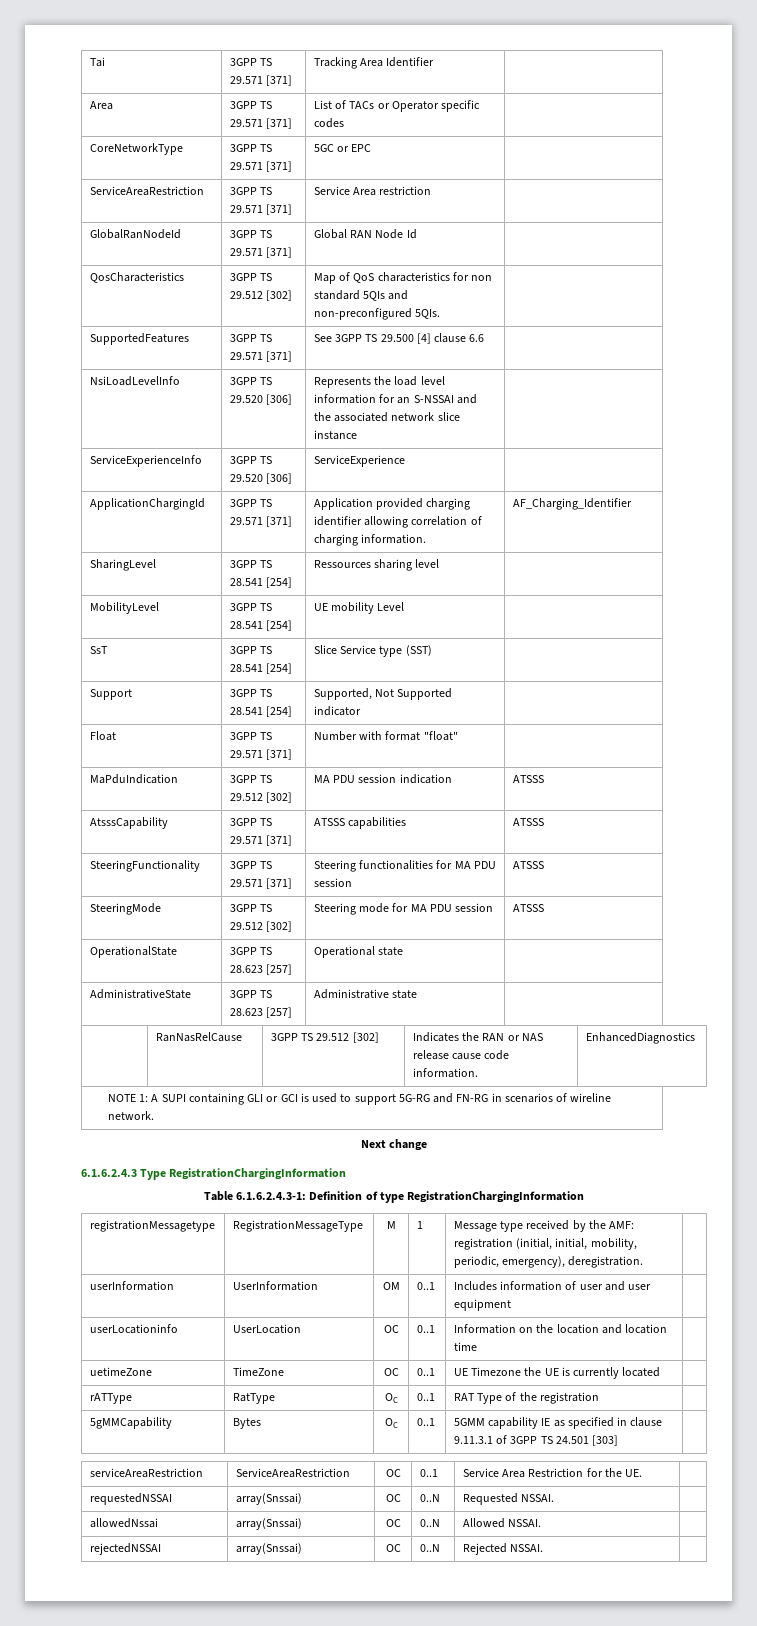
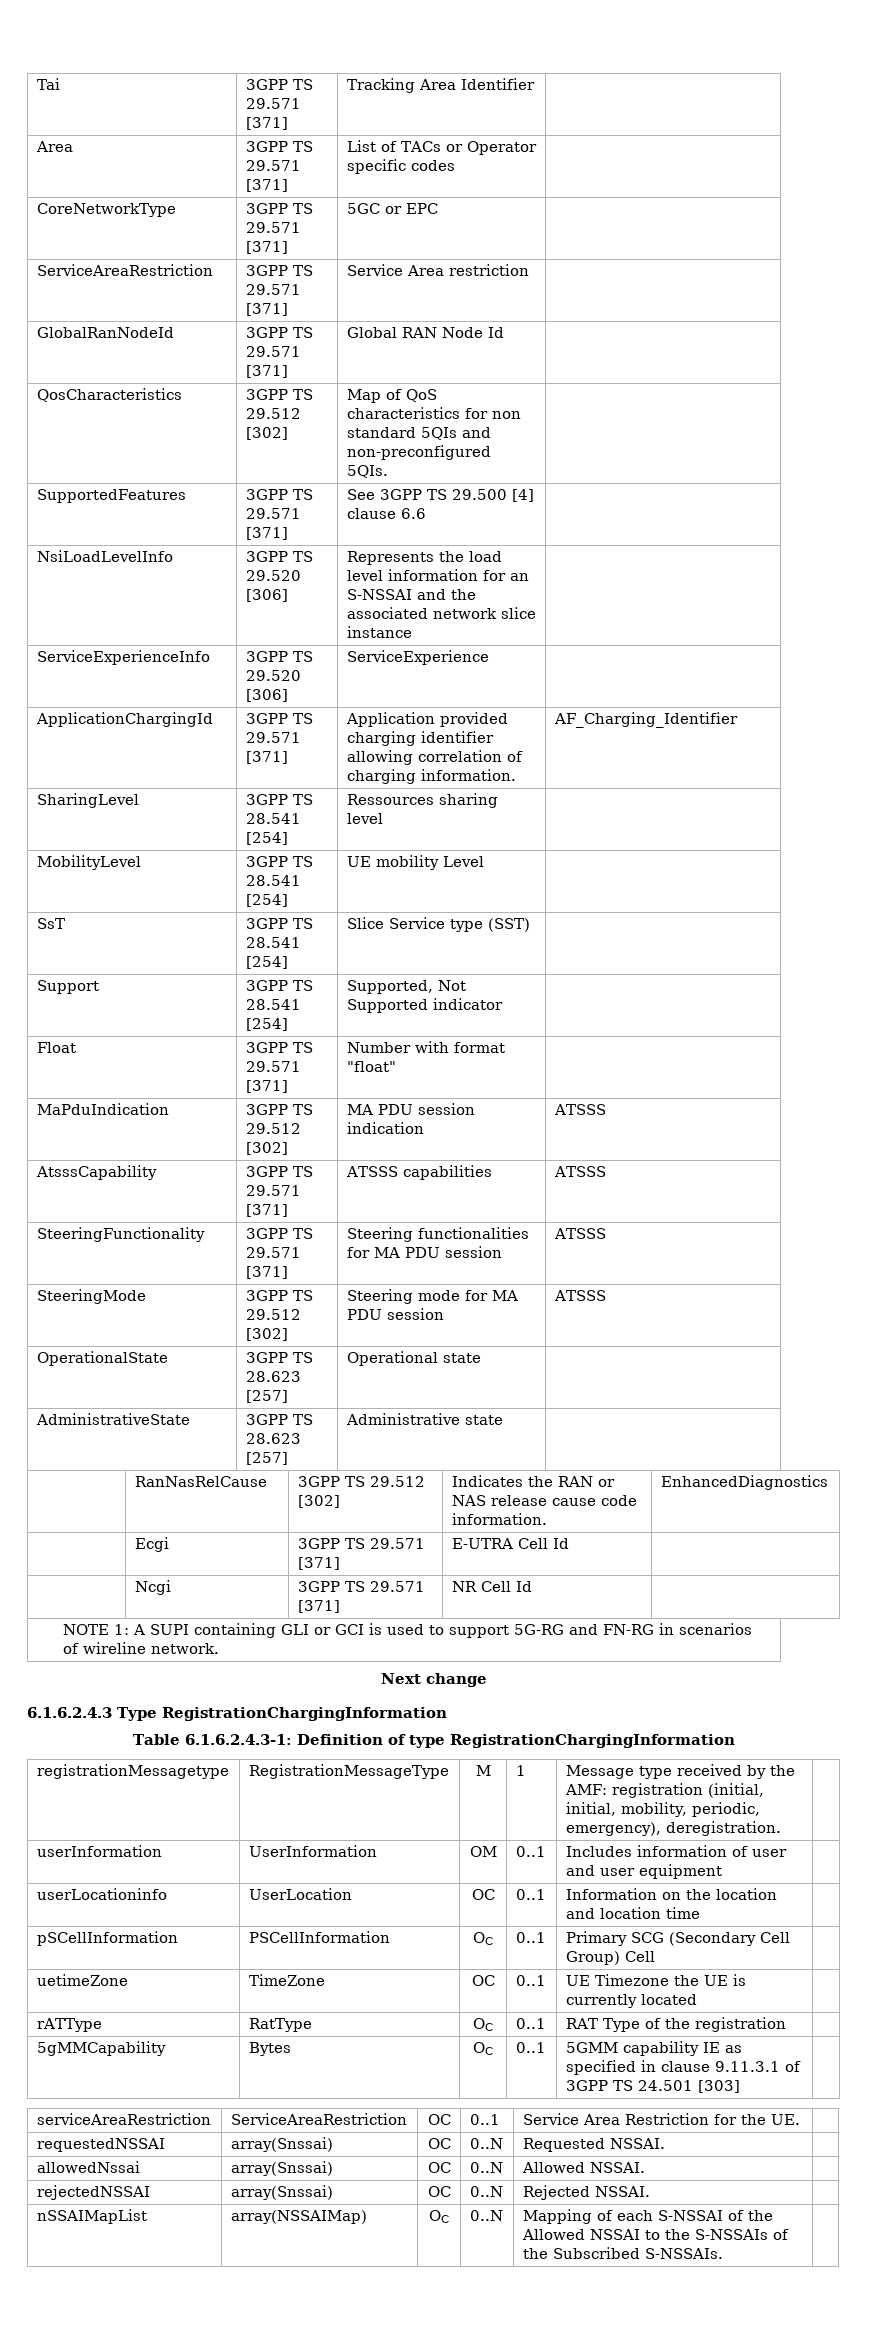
+ | Ecgi | 3GPP TS 29.571 [371] | E-UTRA Cell Id |
+ | Ncgi | 3GPP TS 29.571 [371] | NR Cell Id |
+ pSCellInformation | PSCellInformation | OC | 0..1 | Primary SCG (Secondary Cell Group) Cell |
+ nSSAIMapList | array(NSSAIMap) | OC | 0..N | Mapping of each S-NSSAI of the Allowed NSSAI to the S-NSSAIs of the Subscribed S-NSSAIs. |

